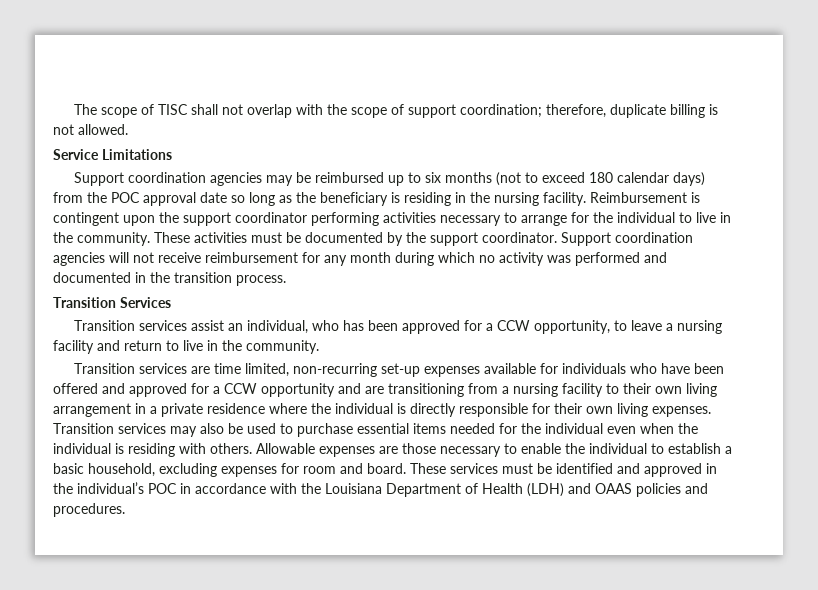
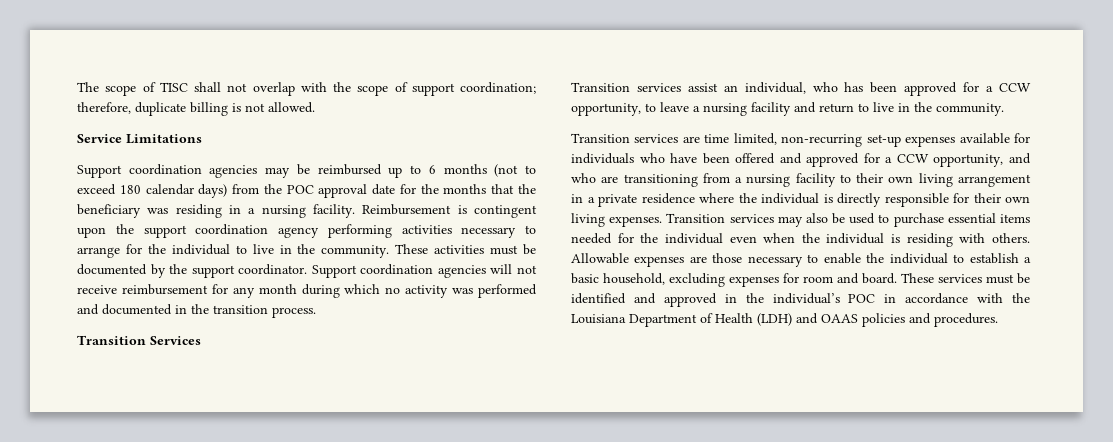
- Support coordination agencies may be reimbursed up to six months (not to exceed 180 calendar days) from the POC approval date so long as the beneficiary is residing in the nursing facility.
+ Support coordination agencies may be reimbursed up to 6 months (not to exceed 180 calendar days) from the POC approval date for the months that the beneficiary was residing in a nursing facility.
- Reimbursement is contingent upon the support coordinator performing activities necessary to arrange for the individual to live in the community.
+ Reimbursement is contingent upon the support coordination agency performing activities necessary to arrange for the individual to live in the community.
- Transition services are time limited, non-recurring set-up expenses available for individuals who have been offered and approved for a CCW opportunity and are transitioning from a nursing facility to their own living arrangement in a private residence where the individual is directly responsible for their own living expenses.
+ Transition services are time limited, non-recurring set-up expenses available for individuals who have been offered and approved for a CCW opportunity, and who are transitioning from a nursing facility to their own living arrangement in a private residence where the individual is directly responsible for their own living expenses.

